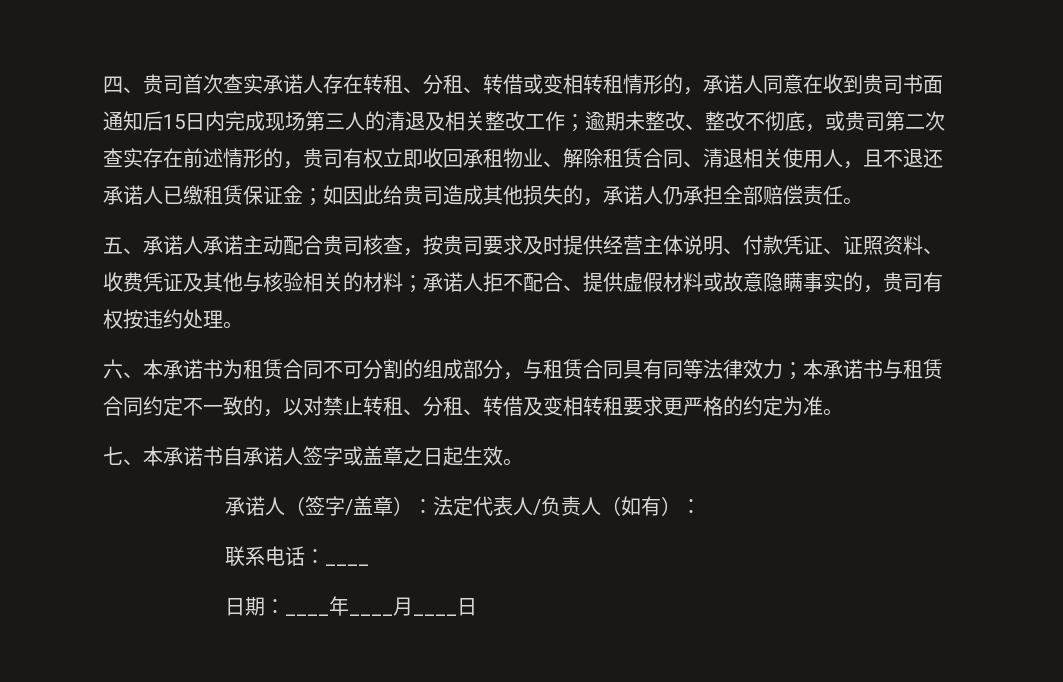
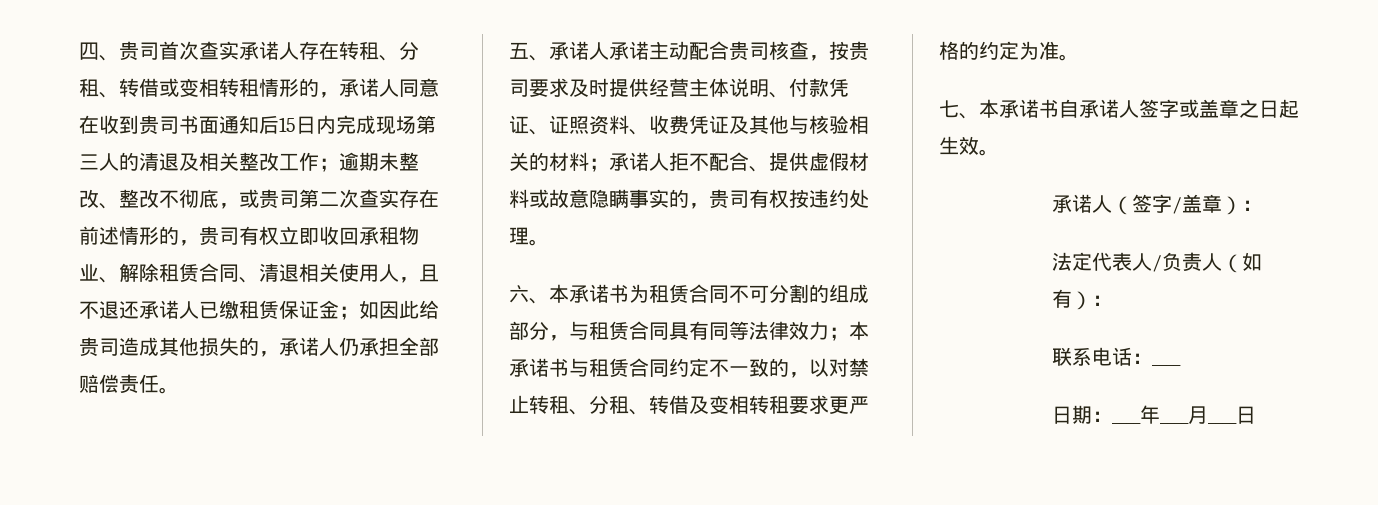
- 承诺人（签字/盖章）：法定代表人/负责人（如有）：
+ 承诺人（签字/盖章）：
+ 法定代表人/负责人（如有）：

